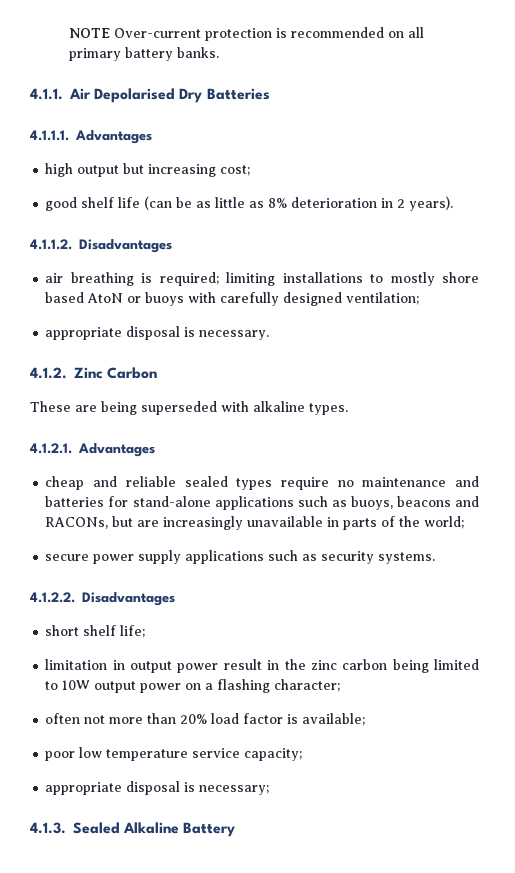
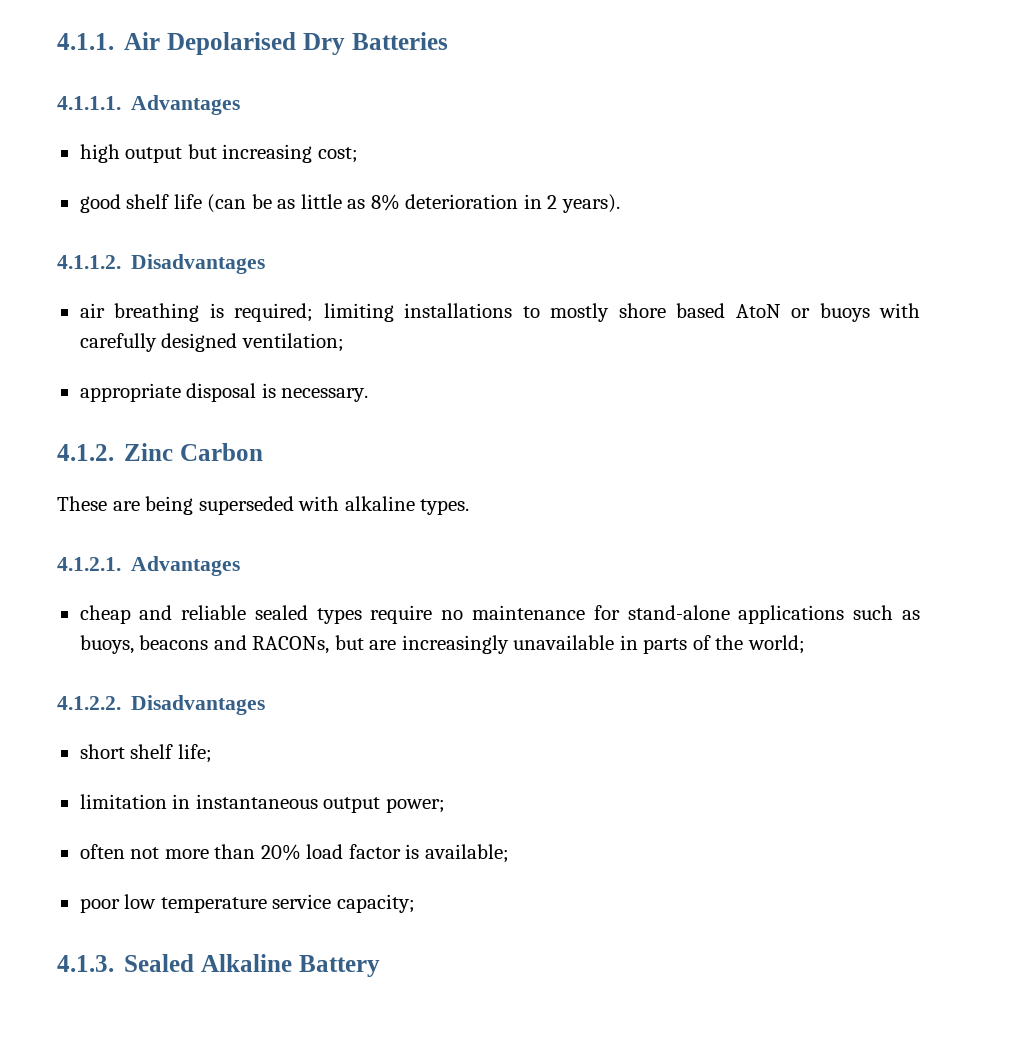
- NOTE Over-current protection is recommended on all primary battery banks.
- cheap and reliable sealed types require no maintenance and batteries for stand-alone applications such as buoys, beacons and RACONs, but are increasingly unavailable in parts of the world;
+ cheap and reliable sealed types require no maintenance for stand-alone applications such as buoys, beacons and RACONs, but are increasingly unavailable in parts of the world;
- secure power supply applications such as security systems.
- limitation in output power result in the zinc carbon being limited to 10W output power on a flashing character;
+ limitation in instantaneous output power;
- appropriate disposal is necessary;

